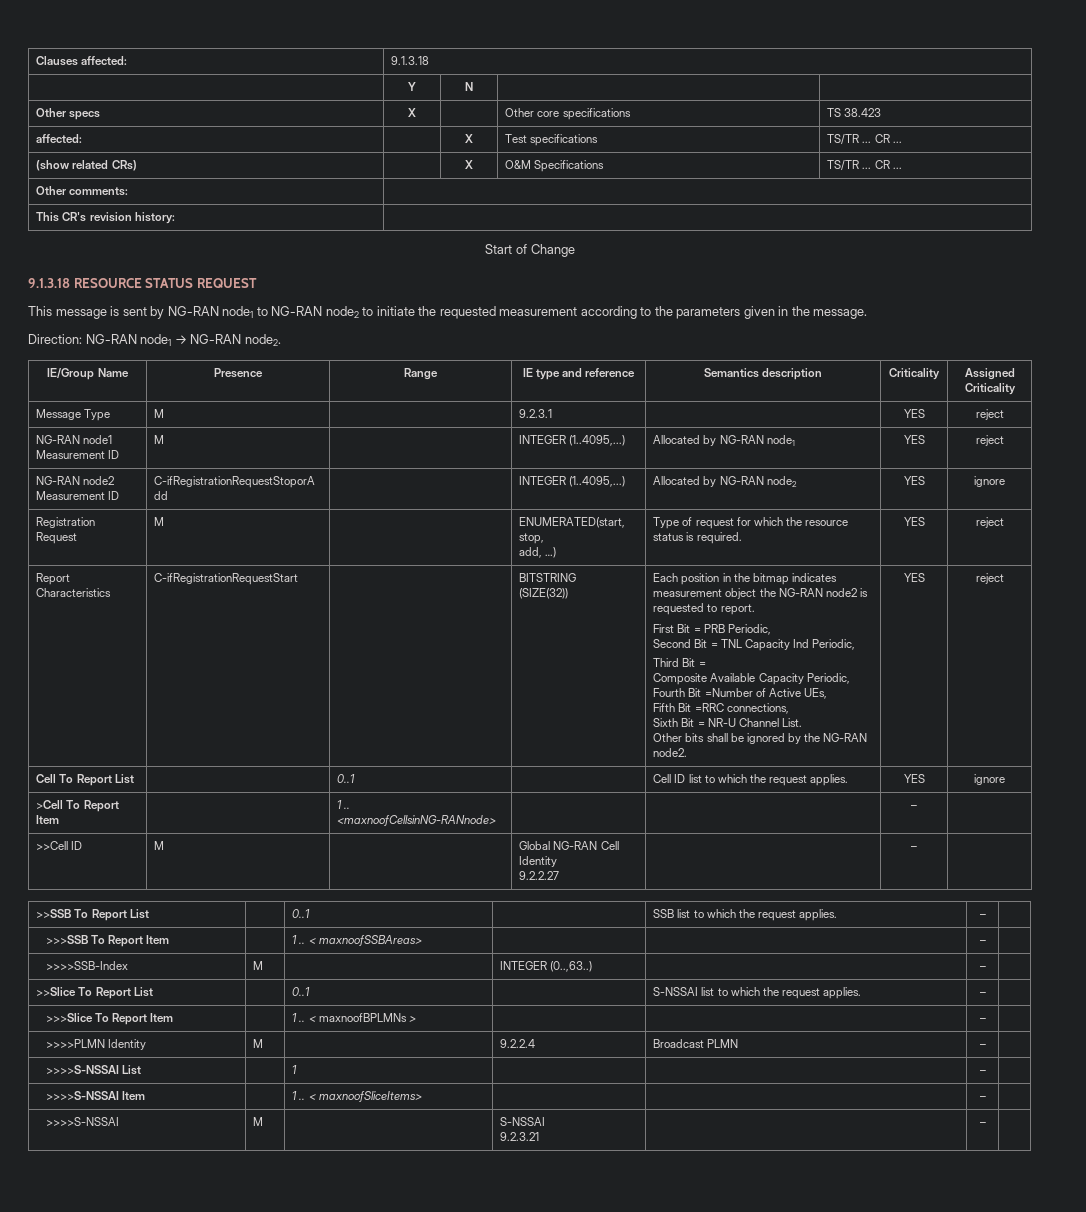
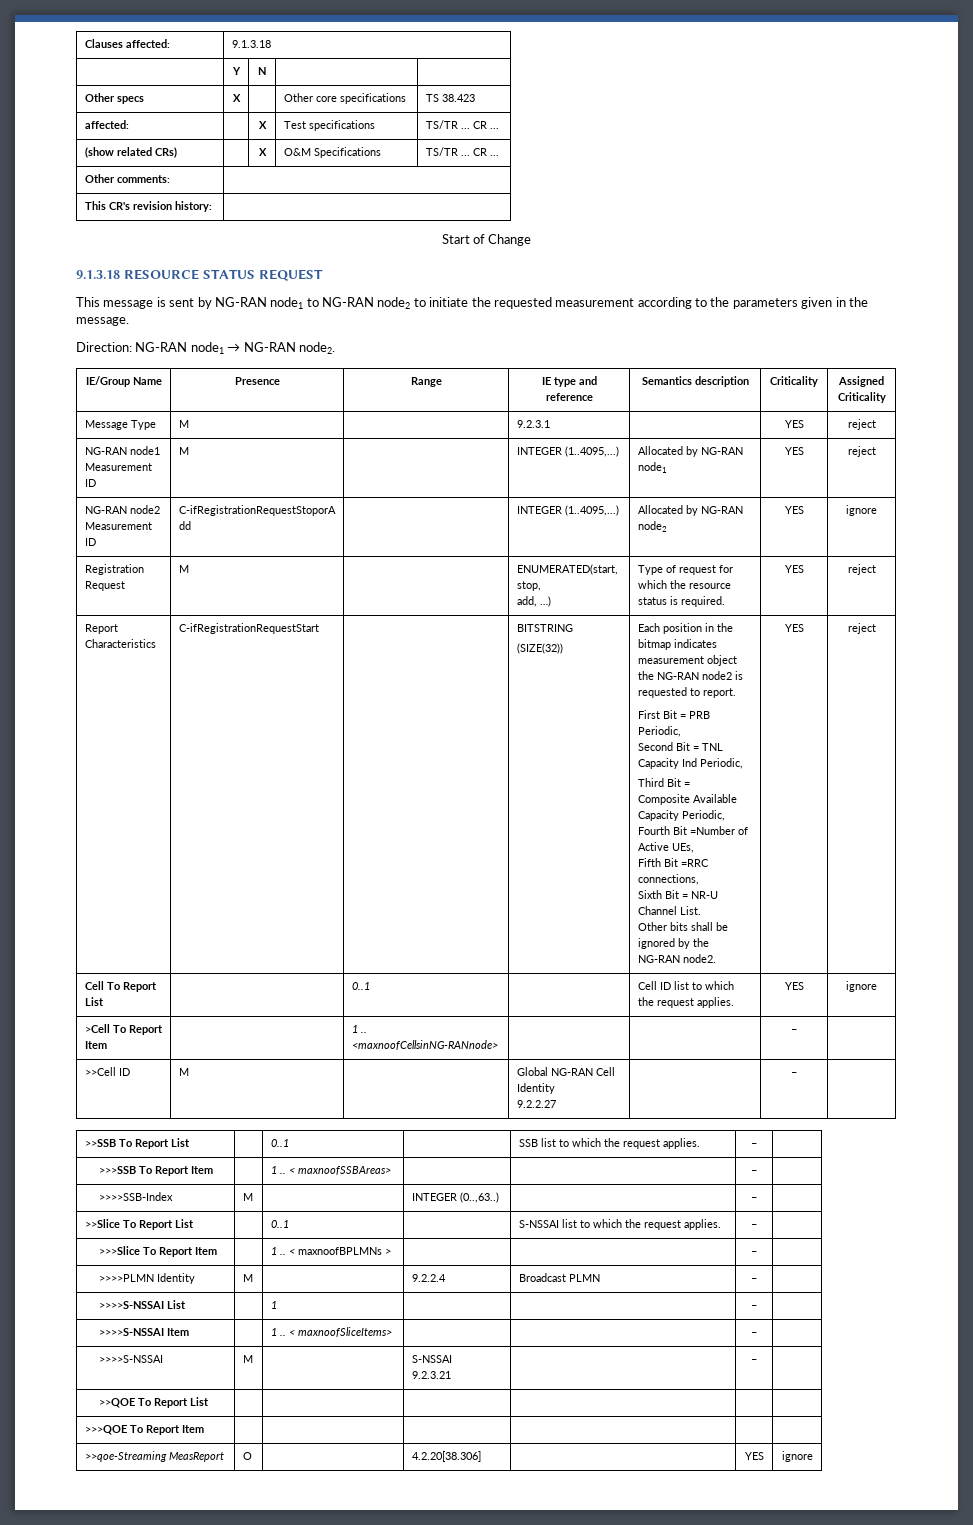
+ >>QOE To Report List | | | | | |
+ >>>QOE To Report Item | | | | | |
+ >>qoe-Streaming MeasReport | O | | 4.2.20[38.306] | | YES | ignore

